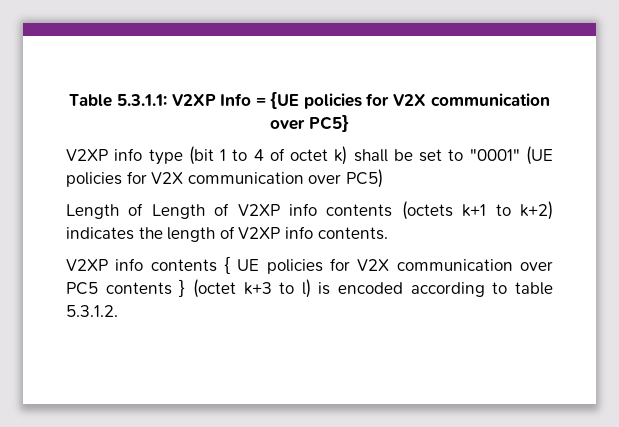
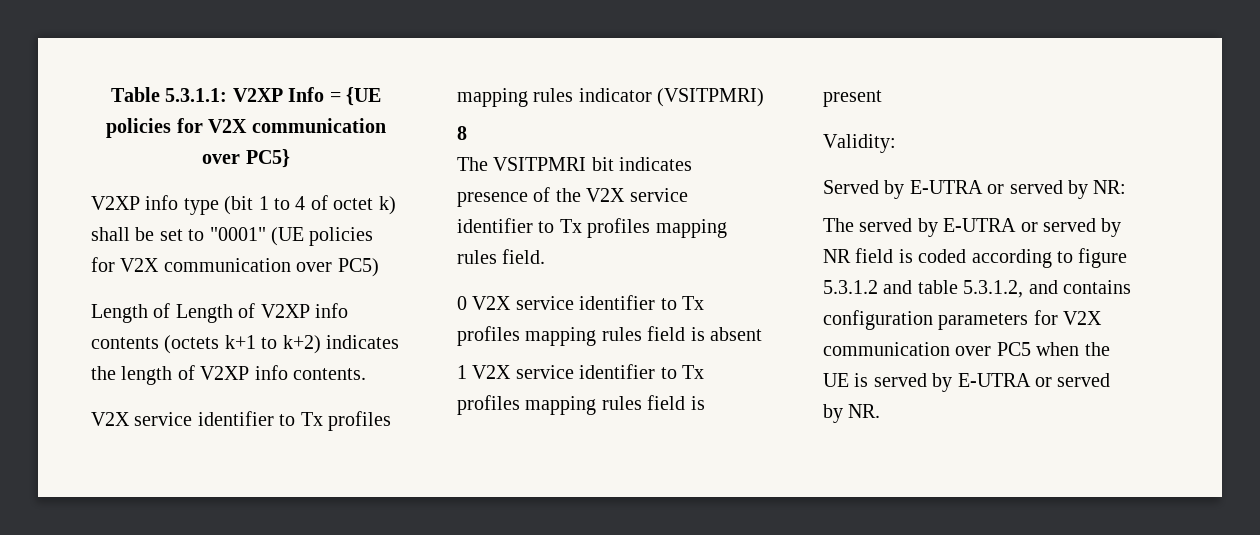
- V2XP info contents { UE policies for V2X communication over PC5 contents } (octet k+3 to l) is encoded according to table 5.3.1.2.
+ V2X service identifier to Tx profiles mapping rules indicator (VSITPMRI)
+ 8
+ The VSITPMRI bit indicates presence of the V2X service identifier to Tx profiles mapping rules field.
+ 0 V2X service identifier to Tx profiles mapping rules field is absent
+ 1 V2X service identifier to Tx profiles mapping rules field is present
+ Validity:
+ Served by E-UTRA or served by NR:
+ The served by E-UTRA or served by NR field is coded according to figure 5.3.1.2 and table 5.3.1.2, and contains configuration parameters for V2X communication over PC5 when the UE is served by E-UTRA or served by NR.

